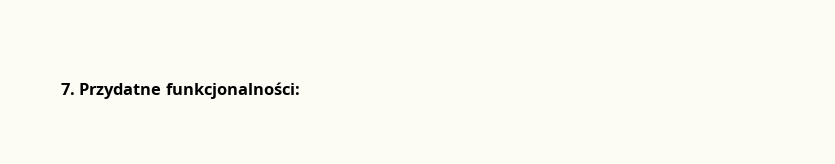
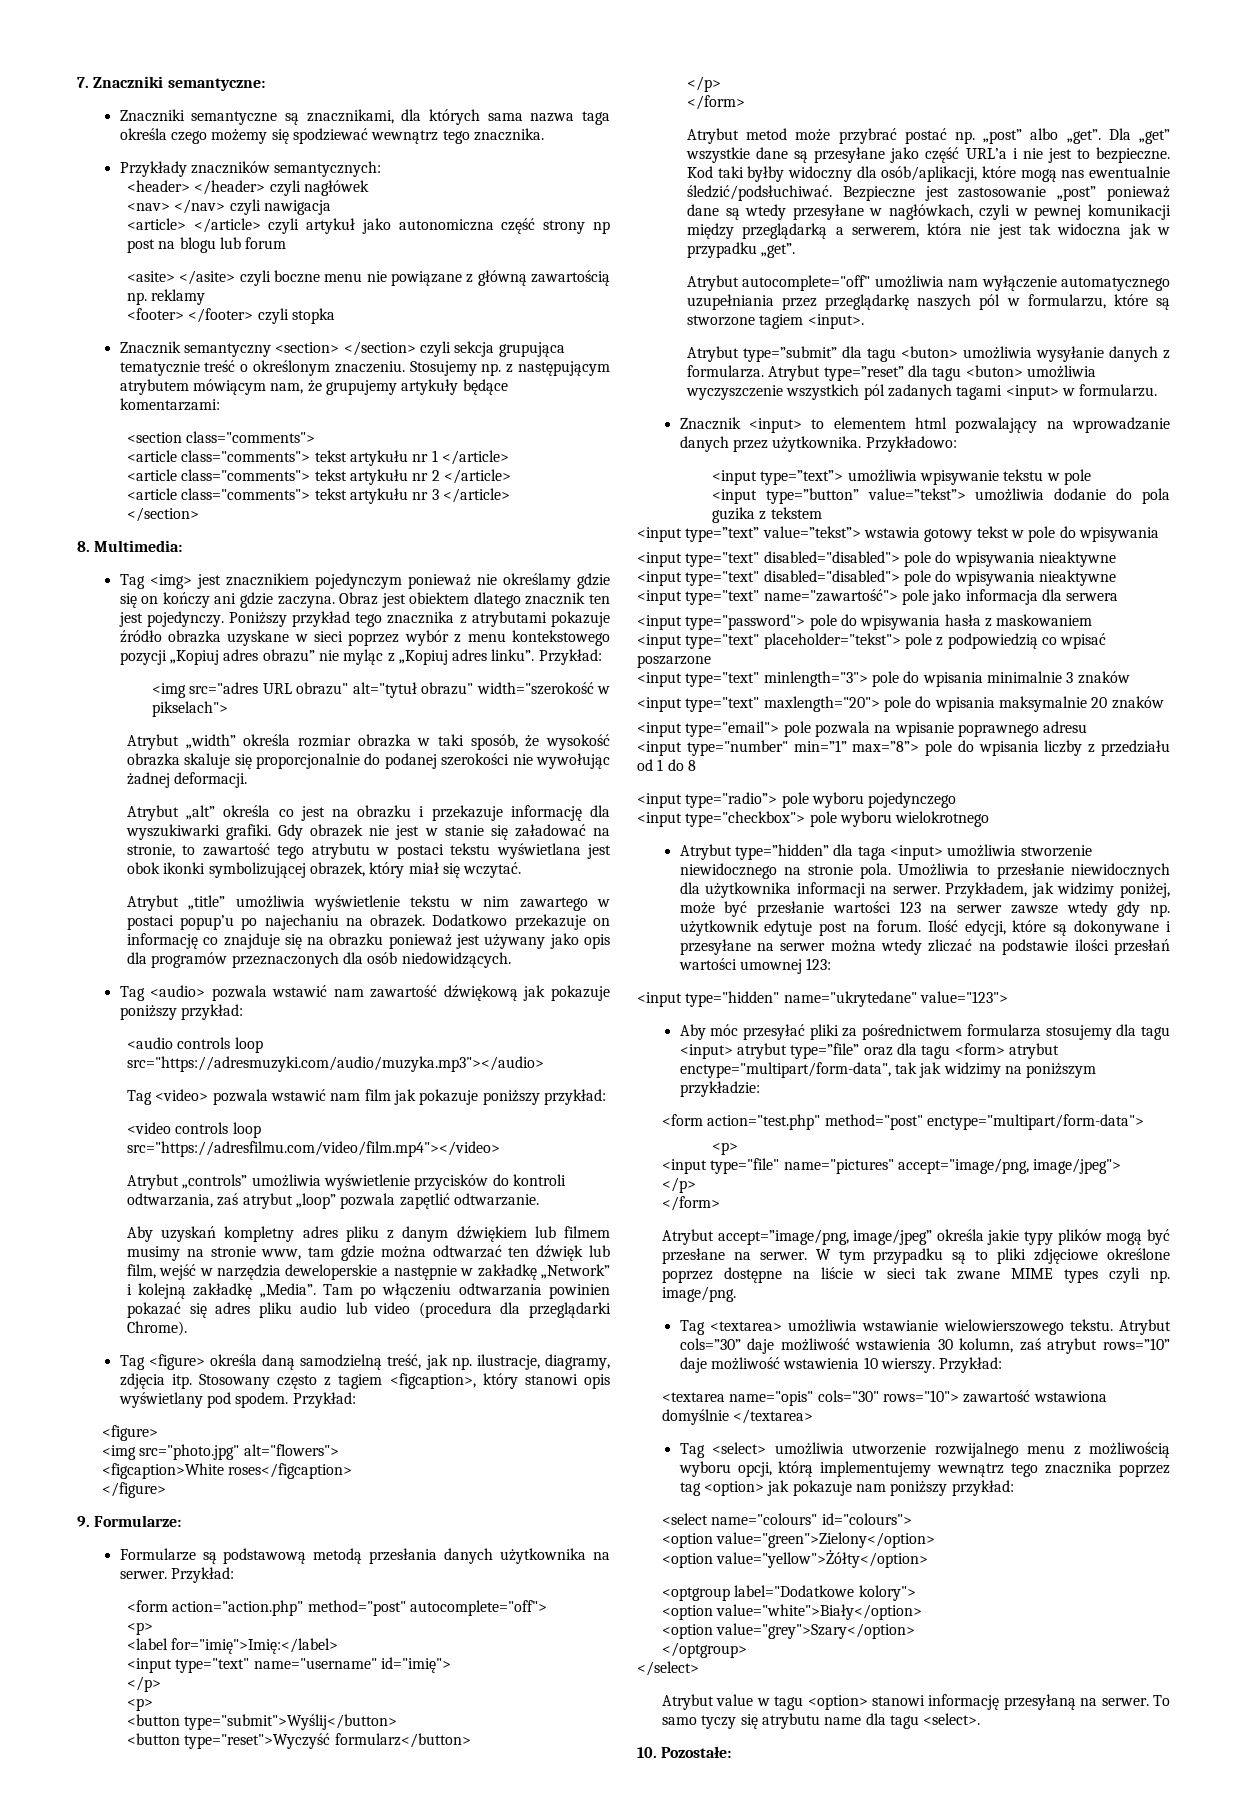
- 7. Przydatne funkcjonalności:
+ 7. Znaczniki semantyczne:
+ Znaczniki semantyczne są znacznikami, dla których sama nazwa taga określa czego możemy się spodziewać wewnątrz tego znacznika.
+ Przykłady znaczników semantycznych:
+ <header> </header> czyli nagłówek
+ <nav> </nav> czyli nawigacja
+ <article> </article> czyli artykuł jako autonomiczna część strony np post na blogu lub forum
+ <asite> </asite> czyli boczne menu nie powiązane z główną zawartością np. reklamy
+ <footer> </footer> czyli stopka
+ Znacznik semantyczny <section> </section> czyli sekcja grupująca tematycznie treść o określonym znaczeniu. Stosujemy np. z następującym atrybutem mówiącym nam, że grupujemy artykuły będące komentarzami:
+ <section class="comments">
+ <article class="comments"> tekst artykułu nr 1 </article>
+ <article class="comments"> tekst artykułu nr 2 </article>
+ <article class="comments"> tekst artykułu nr 3 </article>
+ </section>
+ 8. Multimedia:
+ Tag <img> jest znacznikiem pojedynczym ponieważ nie określamy gdzie się on kończy ani gdzie zaczyna. Obraz jest obiektem dlatego znacznik ten jest pojedynczy. Poniższy przykład tego znacznika z atrybutami pokazuje źródło obrazka uzyskane w sieci poprzez wybór z menu kontekstowego pozycji „Kopiuj adres obrazu” nie myląc z „Kopiuj adres linku”. Przykład:
+ <img src="adres URL obrazu" alt="tytuł obrazu" width="szerokość w pikselach">
+ Atrybut „width” określa rozmiar obrazka w taki sposób, że wysokość obrazka skaluje się proporcjonalnie do podanej szerokości nie wywołując żadnej deformacji.
+ Atrybut „alt” określa co jest na obrazku i przekazuje informację dla wyszukiwarki grafiki. Gdy obrazek nie jest w stanie się załadować na stronie, to zawartość tego atrybutu w postaci tekstu wyświetlana jest obok ikonki symbolizującej obrazek, który miał się wczytać.
+ Atrybut „title” umożliwia wyświetlenie tekstu w nim zawartego w postaci popup’u po najechaniu na obrazek. Dodatkowo przekazuje on informację co znajduje się na obrazku ponieważ jest używany jako opis dla programów przeznaczonych dla osób niedowidzących.
+ Tag <audio> pozwala wstawić nam zawartość dźwiękową jak pokazuje poniższy przykład:
+ <audio controls loop src="https://adresmuzyki.com/audio/muzyka.mp3"></audio>
+ Tag <video> pozwala wstawić nam film jak pokazuje poniższy przykład:
+ <video controls loop src="https://adresfilmu.com/video/film.mp4"></video>
+ Atrybut „controls” umożliwia wyświetlenie przycisków do kontroli odtwarzania, zaś atrybut „loop” pozwala zapętlić odtwarzanie.
+ Aby uzyskań kompletny adres pliku z danym dźwiękiem lub filmem musimy na stronie www, tam gdzie można odtwarzać ten dźwięk lub film, wejść w narzędzia deweloperskie a następnie w zakładkę „Network” i kolejną zakładkę „Media”. Tam po włączeniu odtwarzania powinien pokazać się adres pliku audio lub video (procedura dla przeglądarki Chrome).
+ Tag <figure> określa daną samodzielną treść, jak np. ilustracje, diagramy, zdjęcia itp. Stosowany często z tagiem <figcaption>, który stanowi opis wyświetlany pod spodem. Przykład:
+ <figure>
+ <img src="photo.jpg" alt="flowers">
+ <figcaption>White roses</figcaption>
+ </figure>
+ 9. Formularze:
+ Formularze są podstawową metodą przesłania danych użytkownika na serwer. Przykład:
+ <form action="action.php" method="post" autocomplete="off">
+ <p>
+ <label for="imię">Imię:</label>
+ <input type="text" name="username" id="imię">
+ </p>
+ <p>
+ <button type="submit">Wyślij</button>
+ <button type="reset">Wyczyść formularz</button>
+ </p>
+ </form>
+ Atrybut metod może przybrać postać np. „post” albo „get”. Dla „get” wszystkie dane są przesyłane jako część URL’a i nie jest to bezpieczne. Kod taki byłby widoczny dla osób/aplikacji, które mogą nas ewentualnie śledzić/podsłuchiwać. Bezpieczne jest zastosowanie „post” ponieważ dane są wtedy przesyłane w nagłówkach, czyli w pewnej komunikacji między przeglądarką a serwerem, która nie jest tak widoczna jak w przypadku „get”.
+ Atrybut autocomplete="off" umożliwia nam wyłączenie automatycznego uzupełniania przez przeglądarkę naszych pól w formularzu, które są stworzone tagiem <input>.
+ Atrybut type=”submit” dla tagu <buton> umożliwia wysyłanie danych z formularza. Atrybut type=”reset” dla tagu <buton> umożliwia wyczyszczenie wszystkich pól zadanych tagami <input> w formularzu.
+ Znacznik <input> to elementem html pozwalający na wprowadzanie danych przez użytkownika. Przykładowo:
+ <input type=”text”> umożliwia wpisywanie tekstu w pole
+ <input type=”button” value=”tekst”> umożliwia dodanie do pola guzika z tekstem
+ <input type=”text” value=”tekst”> wstawia gotowy tekst w pole do wpisywania
+ <input type="text" disabled="disabled"> pole do wpisywania nieaktywne
+ <input type="text" disabled="disabled"> pole do wpisywania nieaktywne
+ <input type="text" name="zawartość"> pole jako informacja dla serwera
+ <input type="password"> pole do wpisywania hasła z maskowaniem
+ <input type="text" placeholder="tekst"> pole z podpowiedzią co wpisać poszarzone
+ <input type="text" minlength="3"> pole do wpisania minimalnie 3 znaków
+ <input type="text" maxlength="20"> pole do wpisania maksymalnie 20 znaków
+ <input type="email"> pole pozwala na wpisanie poprawnego adresu
+ <input type="number" min=”1” max=”8”> pole do wpisania liczby z przedziału od 1 do 8
+ <input type="radio”> pole wyboru pojedynczego
+ <input type="checkbox"> pole wyboru wielokrotnego
+ Atrybut type=”hidden” dla taga <input> umożliwia stworzenie niewidocznego na stronie pola. Umożliwia to przesłanie niewidocznych dla użytkownika informacji na serwer. Przykładem, jak widzimy poniżej, może być przesłanie wartości 123 na serwer zawsze wtedy gdy np. użytkownik edytuje post na forum. Ilość edycji, które są dokonywane i przesyłane na serwer można wtedy zliczać na podstawie ilości przesłań wartości umownej 123:
+ <input type="hidden" name="ukrytedane" value="123">
+ Aby móc przesyłać pliki za pośrednictwem formularza stosujemy dla tagu <input> atrybut type=”file” oraz dla tagu <form> atrybut enctype="multipart/form-data", tak jak widzimy na poniższym przykładzie:
+ <form action="test.php" method="post" enctype="multipart/form-data">
+ <p>
+ <input type="file" name="pictures" accept="image/png, image/jpeg">
+ </p>
+ </form>
+ Atrybut accept=”image/png, image/jpeg” określa jakie typy plików mogą być przesłane na serwer. W tym przypadku są to pliki zdjęciowe określone poprzez dostępne na liście w sieci tak zwane MIME types czyli np. image/png.
+ Tag <textarea> umożliwia wstawianie wielowierszowego tekstu. Atrybut cols=”30” daje możliwość wstawienia 30 kolumn, zaś atrybut rows=”10” daje możliwość wstawienia 10 wierszy. Przykład:
+ <textarea name="opis" cols="30" rows="10"> zawartość wstawiona domyślnie </textarea>
+ Tag <select> umożliwia utworzenie rozwijalnego menu z możliwością wyboru opcji, którą implementujemy wewnątrz tego znacznika poprzez tag <option> jak pokazuje nam poniższy przykład:
+ <select name="colours" id="colours">
+ <option value="green">Zielony</option>
+ <option value="yellow">Żółty</option>
+ <optgroup label="Dodatkowe kolory">
+ <option value="white">Biały</option>
+ <option value="grey">Szary</option>
+ </optgroup>
+ </select>
+ Atrybut value w tagu <option> stanowi informację przesyłaną na serwer. To samo tyczy się atrybutu name dla tagu <select>.
+ 10. Pozostałe:

